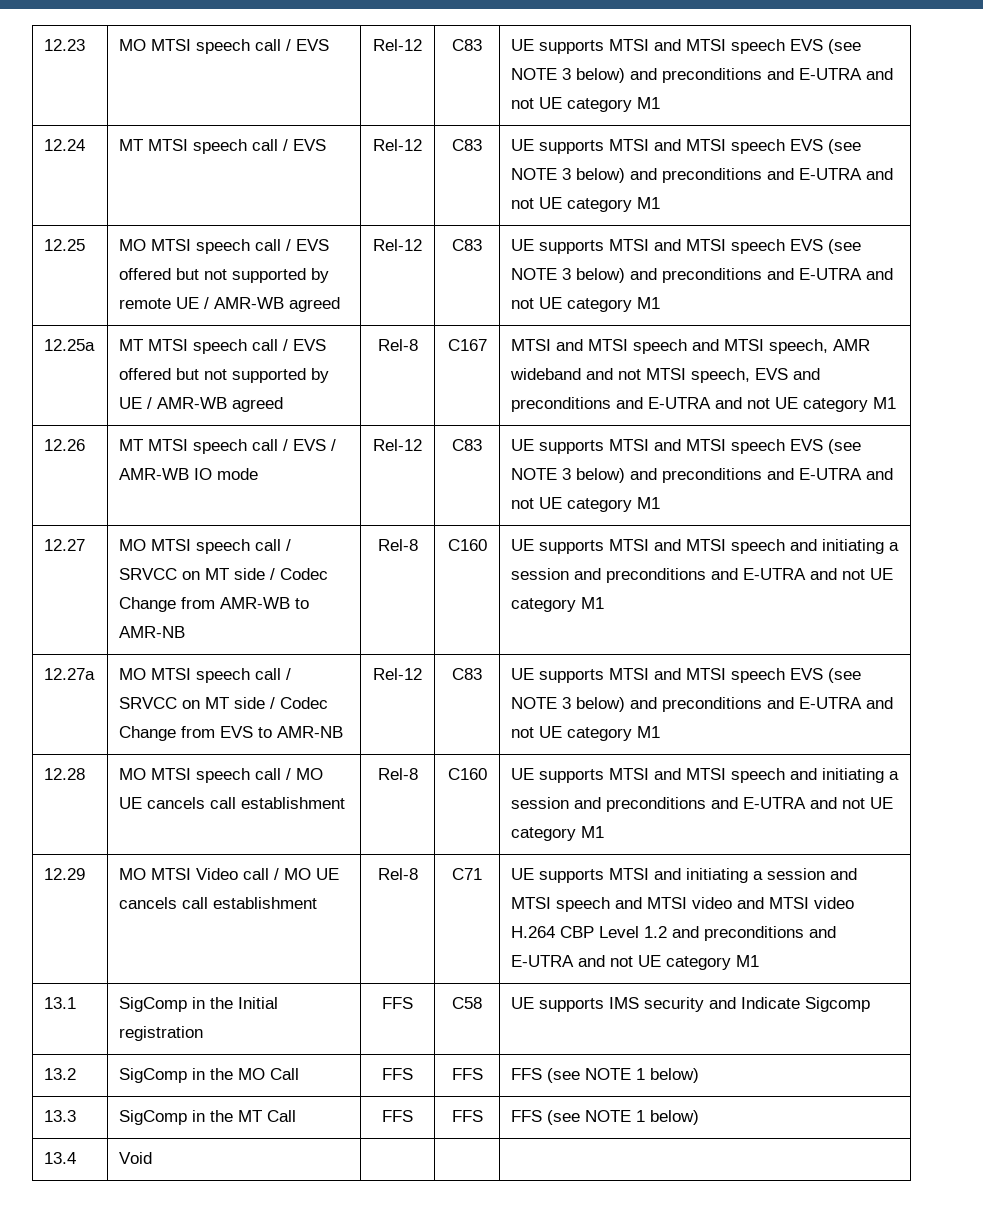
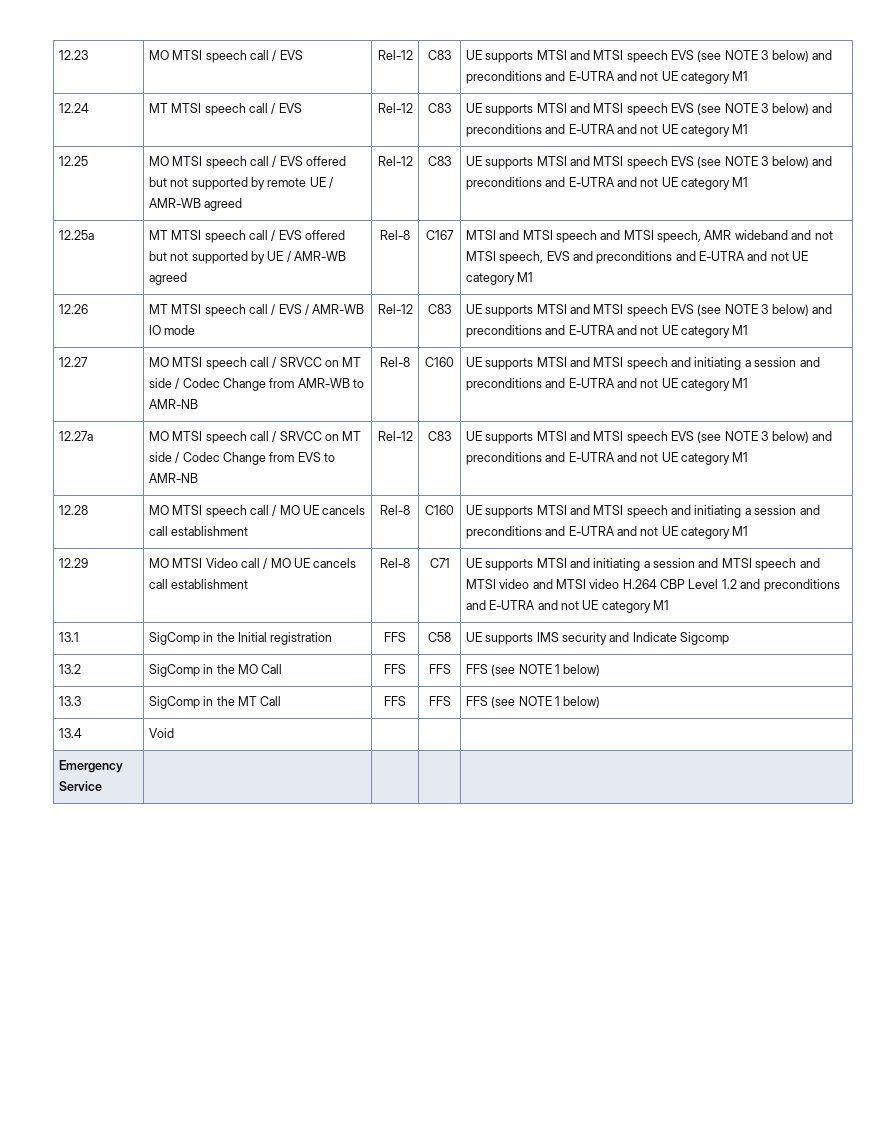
+ Emergency Service | | | |

